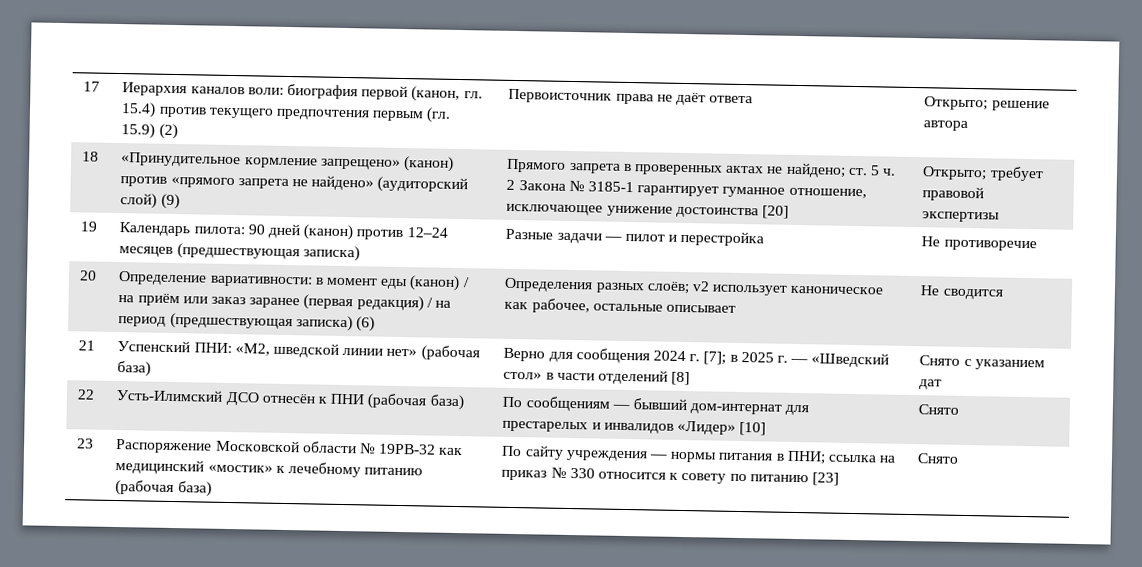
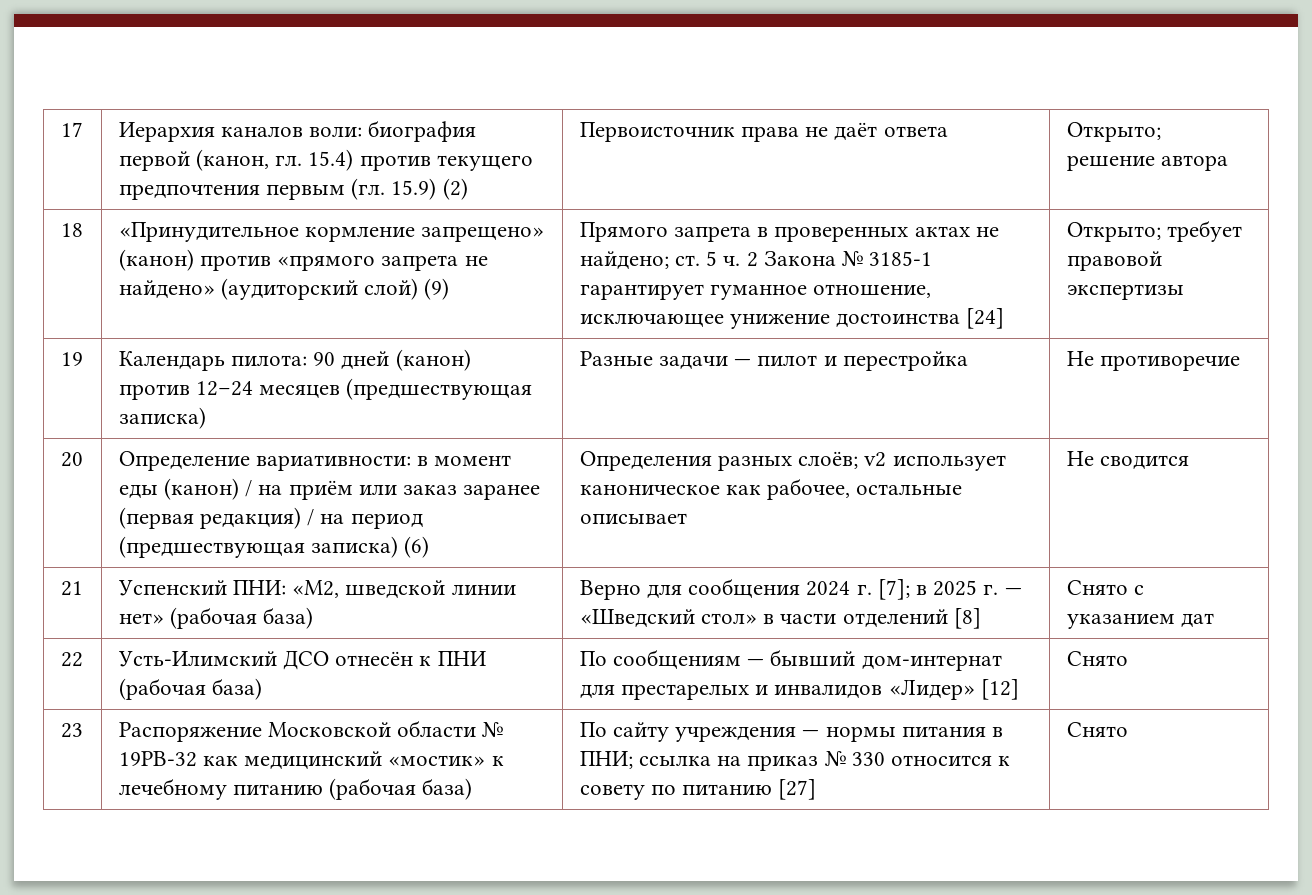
- 18 | «Принудительное кормление запрещено» (канон) против «прямого запрета не найдено» (аудиторский слой) (9) | Прямого запрета в проверенных актах не найдено; ст. 5 ч. 2 Закона № 3185-1 гарантирует гуманное отношение, исключающее унижение достоинства [20] | Открыто; требует правовой экспертизы
+ 18 | «Принудительное кормление запрещено» (канон) против «прямого запрета не найдено» (аудиторский слой) (9) | Прямого запрета в проверенных актах не найдено; ст. 5 ч. 2 Закона № 3185-1 гарантирует гуманное отношение, исключающее унижение достоинства [24] | Открыто; требует правовой экспертизы
- 22 | Усть-Илимский ДСО отнесён к ПНИ (рабочая база) | По сообщениям — бывший дом-интернат для престарелых и инвалидов «Лидер» [10] | Снято
+ 22 | Усть-Илимский ДСО отнесён к ПНИ (рабочая база) | По сообщениям — бывший дом-интернат для престарелых и инвалидов «Лидер» [12] | Снято
- 23 | Распоряжение Московской области № 19РВ-32 как медицинский «мостик» к лечебному питанию (рабочая база) | По сайту учреждения — нормы питания в ПНИ; ссылка на приказ № 330 относится к совету по питанию [23] | Снято
+ 23 | Распоряжение Московской области № 19РВ-32 как медицинский «мостик» к лечебному питанию (рабочая база) | По сайту учреждения — нормы питания в ПНИ; ссылка на приказ № 330 относится к совету по питанию [27] | Снято

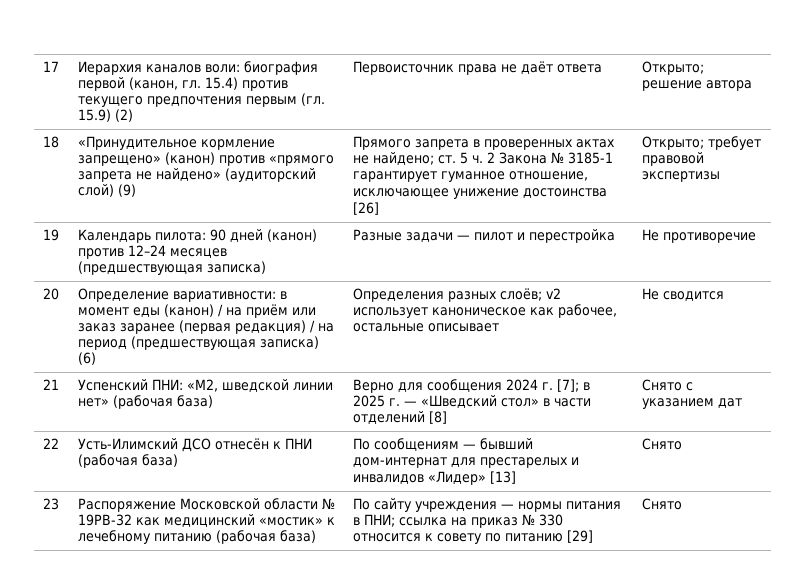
- 18 | «Принудительное кормление запрещено» (канон) против «прямого запрета не найдено» (аудиторский слой) (9) | Прямого запрета в проверенных актах не найдено; ст. 5 ч. 2 Закона № 3185-1 гарантирует гуманное отношение, исключающее унижение достоинства [24] | Открыто; требует правовой экспертизы
+ 18 | «Принудительное кормление запрещено» (канон) против «прямого запрета не найдено» (аудиторский слой) (9) | Прямого запрета в проверенных актах не найдено; ст. 5 ч. 2 Закона № 3185-1 гарантирует гуманное отношение, исключающее унижение достоинства [26] | Открыто; требует правовой экспертизы
- 22 | Усть-Илимский ДСО отнесён к ПНИ (рабочая база) | По сообщениям — бывший дом-интернат для престарелых и инвалидов «Лидер» [12] | Снято
+ 22 | Усть-Илимский ДСО отнесён к ПНИ (рабочая база) | По сообщениям — бывший дом-интернат для престарелых и инвалидов «Лидер» [13] | Снято
- 23 | Распоряжение Московской области № 19РВ-32 как медицинский «мостик» к лечебному питанию (рабочая база) | По сайту учреждения — нормы питания в ПНИ; ссылка на приказ № 330 относится к совету по питанию [27] | Снято
+ 23 | Распоряжение Московской области № 19РВ-32 как медицинский «мостик» к лечебному питанию (рабочая база) | По сайту учреждения — нормы питания в ПНИ; ссылка на приказ № 330 относится к совету по питанию [29] | Снято

